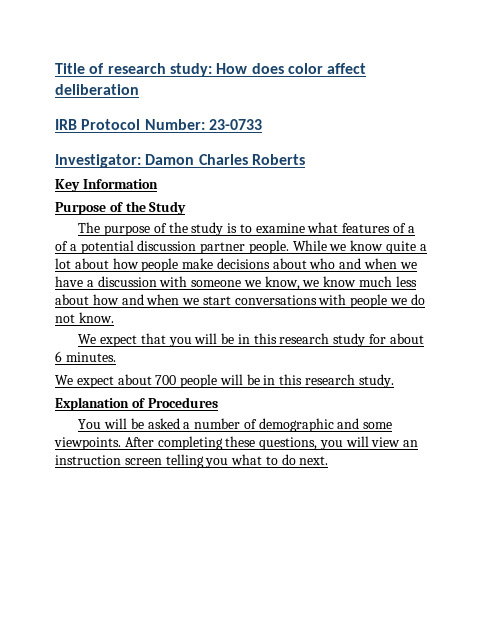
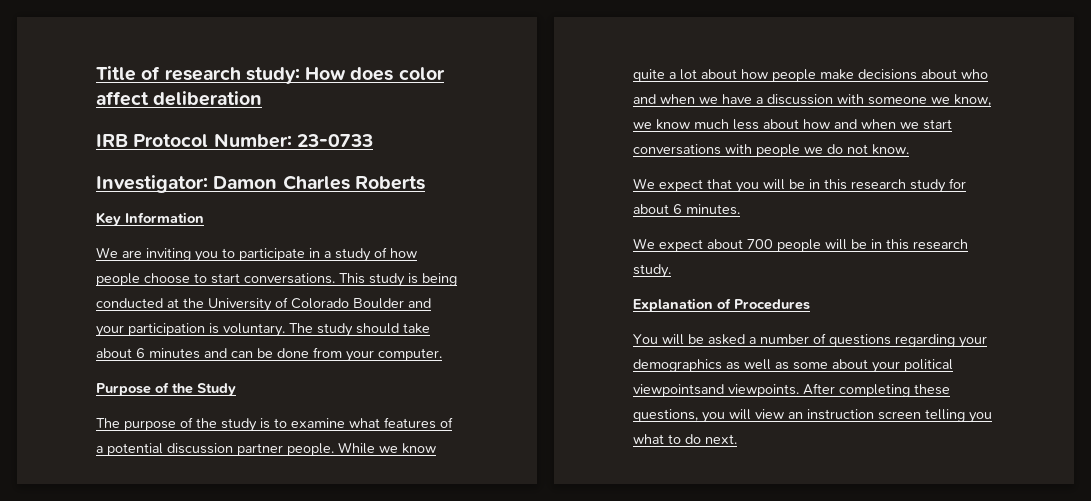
+ We are inviting you to participate in a study of how people choose to start conversations. This study is being conducted at the University of Colorado Boulder and your participation is voluntary. The study should take about 6 minutes and can be done from your computer.
- The purpose of the study is to examine what features of a of a potential discussion partner people.
+ The purpose of the study is to examine what features of a potential discussion partner people.
- You will be asked a number of demographic and some viewpoints.
+ You will be asked a number of questions regarding your demographics as well as some about your political viewpointsand viewpoints.

